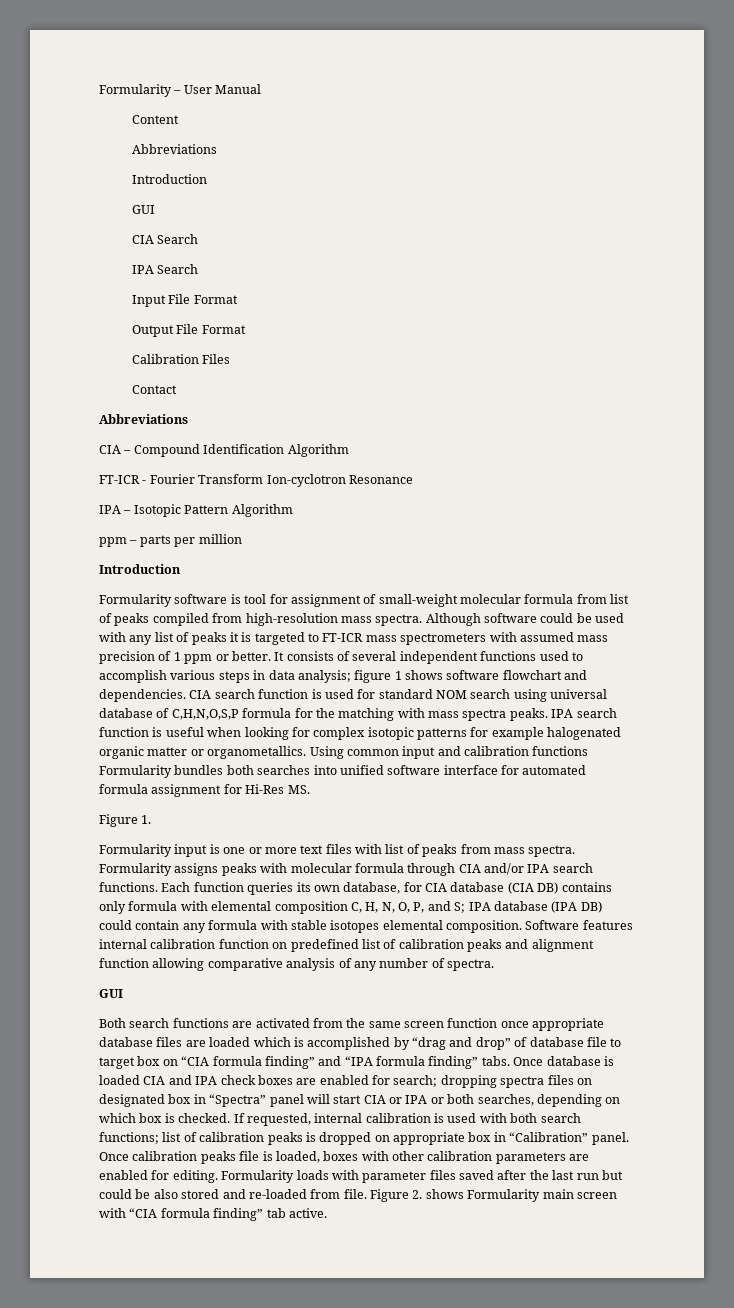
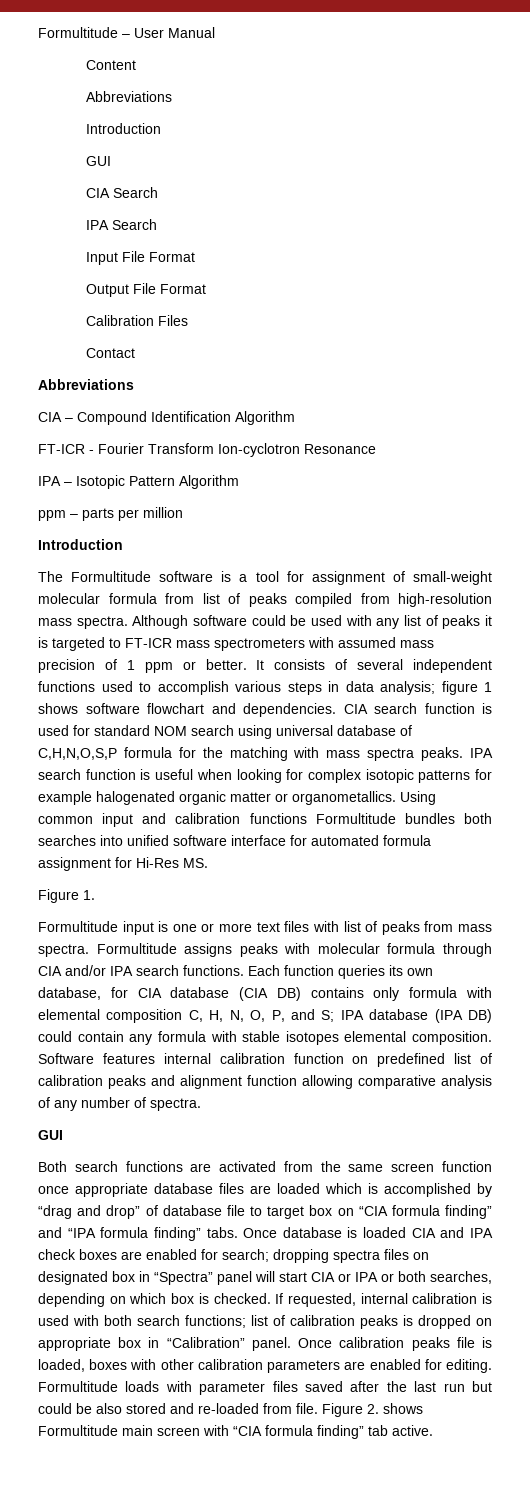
- Formularity – User Manual
+ Formultitude – User Manual
- Formularity software is tool for assignment of small-weight molecular formula from list of peaks compiled from high-resolution mass spectra.
+ The Formultitude software is a tool for assignment of small-weight molecular formula from list of peaks compiled from high-resolution mass spectra.
- Using common input and calibration functions Formularity bundles both searches into unified software interface for automated formula assignment for Hi-Res MS.
+ Using common input and calibration functions Formultitude bundles both searches into unified software interface for automated formula assignment for Hi-Res MS.
- Formularity input is one or more text files with list of peaks from mass spectra.
+ Formultitude input is one or more text files with list of peaks from mass spectra.
- Formularity assigns peaks with molecular formula through CIA and/or IPA search functions.
+ Formultitude assigns peaks with molecular formula through CIA and/or IPA search functions.
- Formularity loads with parameter files saved after the last run but could be also stored and re-loaded from file.
+ Formultitude loads with parameter files saved after the last run but could be also stored and re-loaded from file.
- Figure 2. shows Formularity main screen with “CIA formula finding” tab active.
+ Figure 2. shows Formultitude main screen with “CIA formula finding” tab active.

